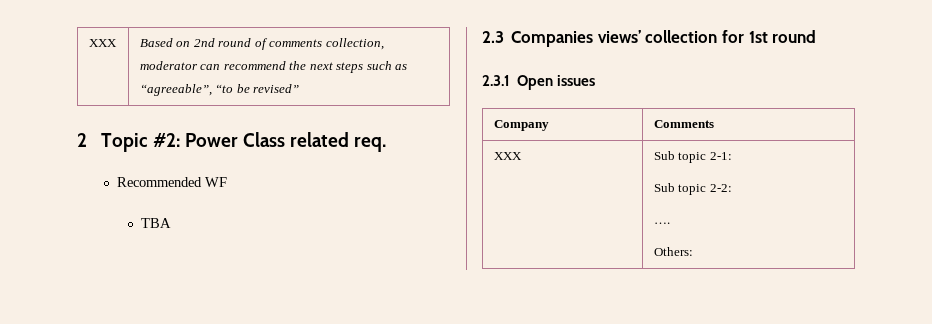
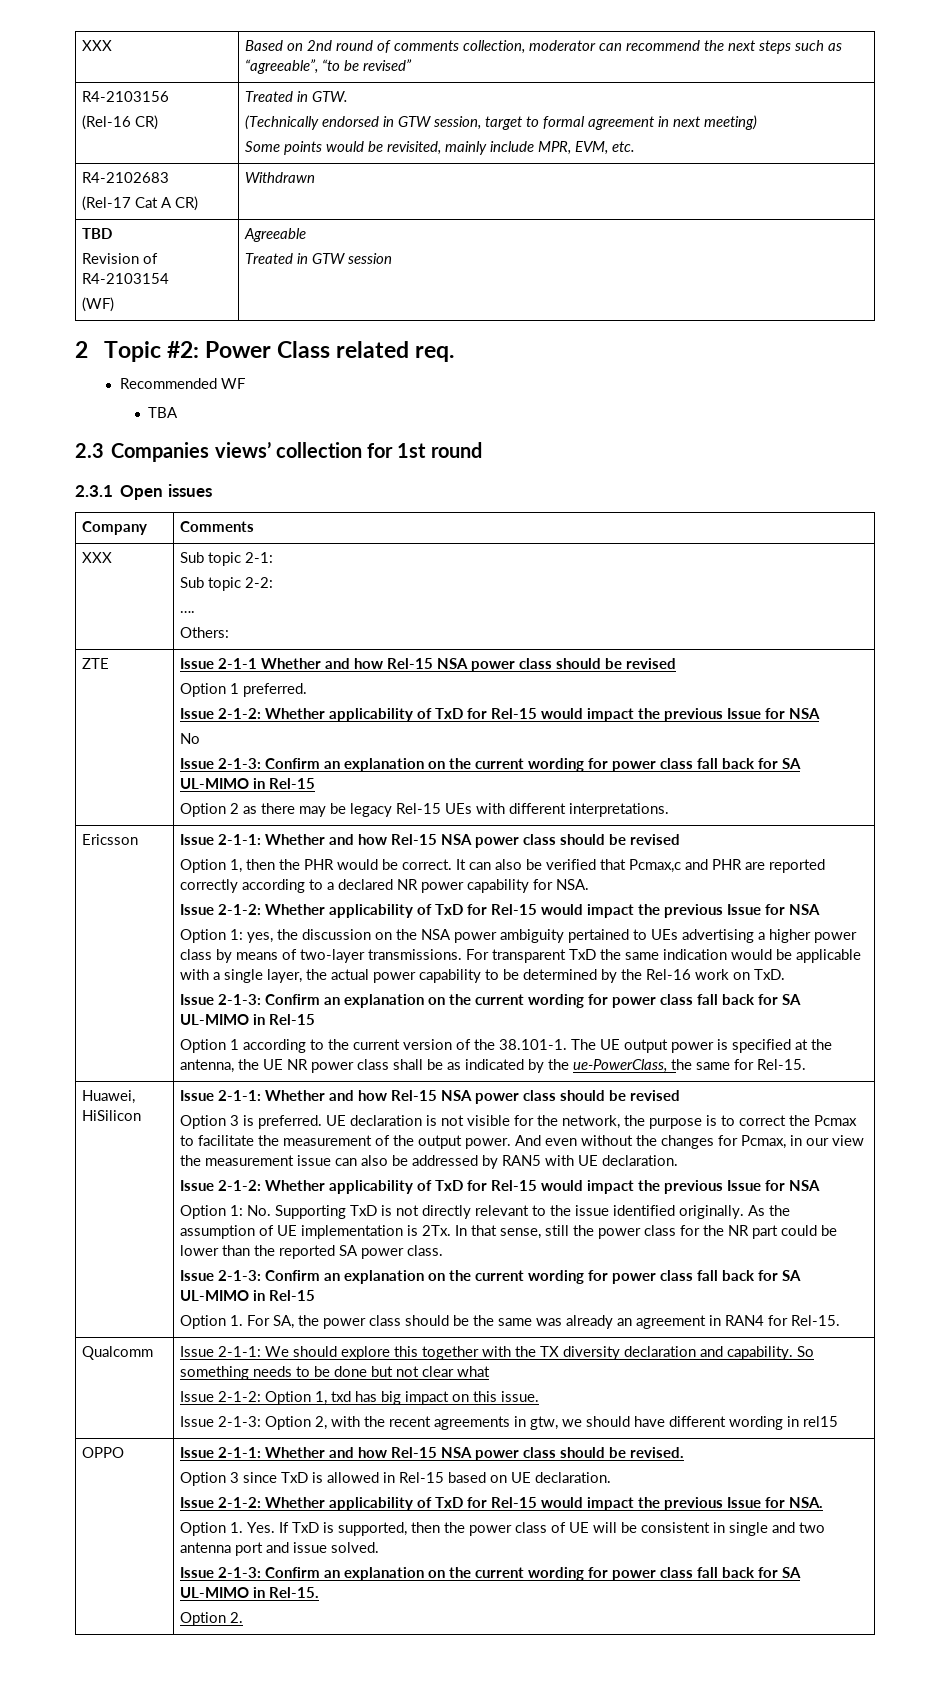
+ R4-2103156
+ (Rel-16 CR) | Treated in GTW.
+ (Technically endorsed in GTW session, target to formal agreement in next meeting)
+ Some points would be revisited, mainly include MPR, EVM, etc.
+ R4-2102683
+ (Rel-17 Cat A CR) | Withdrawn
+ TBD
+ Revision of R4-2103154
+ (WF) | Agreeable
+ Treated in GTW session
+ ZTE | Issue 2-1-1 Whether and how Rel-15 NSA power class should be revised
+ Option 1 preferred.
+ Issue 2-1-2: Whether applicability of TxD for Rel-15 would impact the previous Issue for NSA
+ No
+ Issue 2-1-3: Confirm an explanation on the current wording for power class fall back for SA UL-MIMO in Rel-15
+ Option 2 as there may be legacy Rel-15 UEs with different interpretations.
+ Ericsson | Issue 2-1-1: Whether and how Rel-15 NSA power class should be revised
+ Option 1, then the PHR would be correct. It can also be verified that Pcmax,c and PHR are reported correctly according to a declared NR power capability for NSA.
+ Issue 2-1-2: Whether applicability of TxD for Rel-15 would impact the previous Issue for NSA
+ Option 1: yes, the discussion on the NSA power ambiguity pertained to UEs advertising a higher power class by means of two-layer transmissions. For transparent TxD the same indication would be applicable with a single layer, the actual power capability to be determined by the Rel-16 work on TxD.
+ Issue 2-1-3: Confirm an explanation on the current wording for power class fall back for SA UL-MIMO in Rel-15
+ Option 1 according to the current version of the 38.101-1. The UE output power is specified at the antenna, the UE NR power class shall be as indicated by the ue-PowerClass, the same for Rel-15.
+ Huawei, HiSilicon | Issue 2-1-1: Whether and how Rel-15 NSA power class should be revised
+ Option 3 is preferred. UE declaration is not visible for the network, the purpose is to correct the Pcmax to facilitate the measurement of the output power. And even without the changes for Pcmax, in our view the measurement issue can also be addressed by RAN5 with UE declaration.
+ Issue 2-1-2: Whether applicability of TxD for Rel-15 would impact the previous Issue for NSA
+ Option 1: No. Supporting TxD is not directly relevant to the issue identified originally. As the assumption of UE implementation is 2Tx. In that sense, still the power class for the NR part could be lower than the reported SA power class.
+ Issue 2-1-3: Confirm an explanation on the current wording for power class fall back for SA UL-MIMO in Rel-15
+ Option 1. For SA, the power class should be the same was already an agreement in RAN4 for Rel-15.
+ Qualcomm | Issue 2-1-1: We should explore this together with the TX diversity declaration and capability. So something needs to be done but not clear what
+ Issue 2-1-2: Option 1, txd has big impact on this issue.
+ Issue 2-1-3: Option 2, with the recent agreements in gtw, we should have different wording in rel15
+ OPPO | Issue 2-1-1: Whether and how Rel-15 NSA power class should be revised.
+ Option 3 since TxD is allowed in Rel-15 based on UE declaration.
+ Issue 2-1-2: Whether applicability of TxD for Rel-15 would impact the previous Issue for NSA.
+ Option 1. Yes. If TxD is supported, then the power class of UE will be consistent in single and two antenna port and issue solved.
+ Issue 2-1-3: Confirm an explanation on the current wording for power class fall back for SA UL-MIMO in Rel-15.
+ Option 2.

